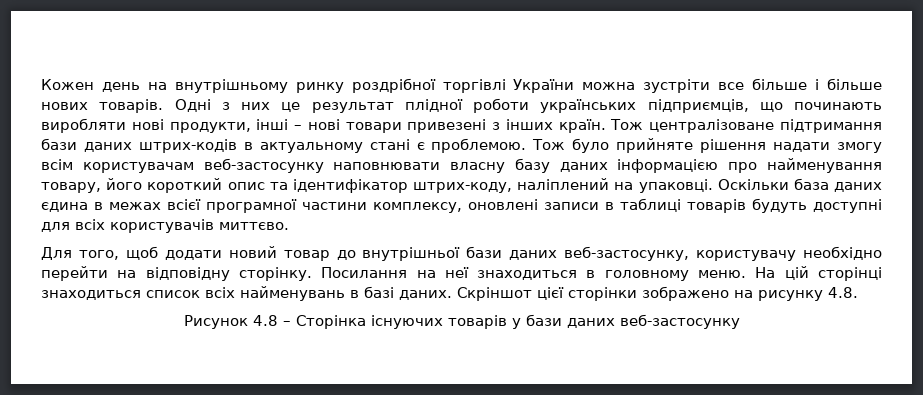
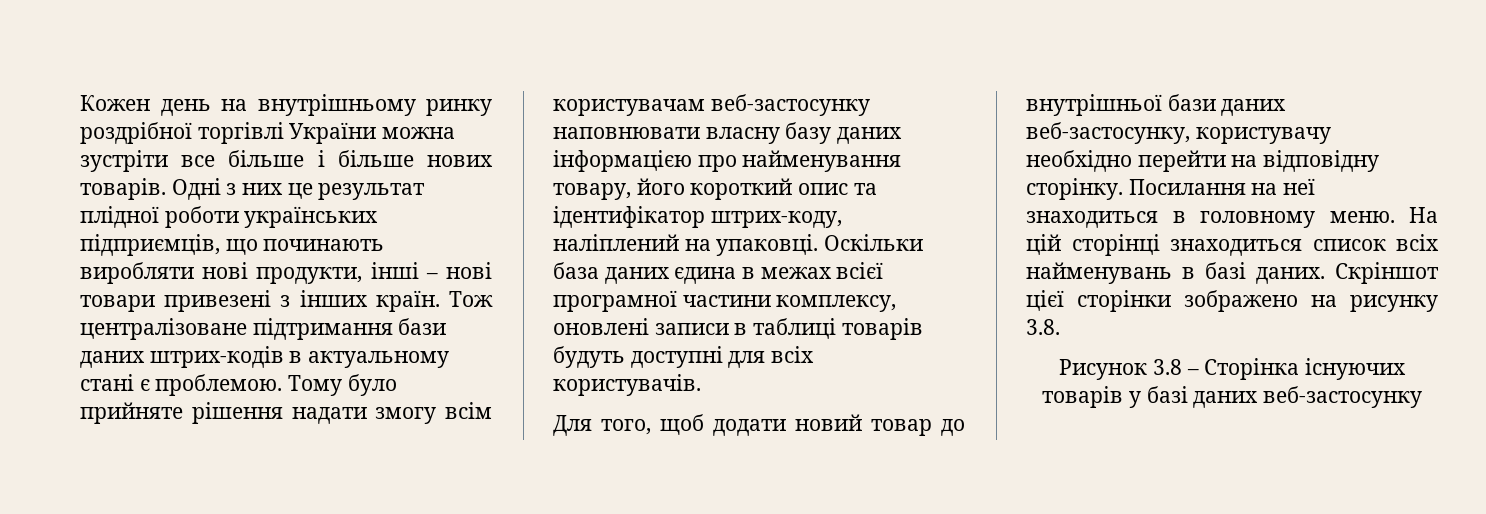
- Тож було прийняте рішення надати змогу всім користувачам веб-застосунку наповнювати власну базу даних інформацією про найменування товару, його короткий опис та ідентифікатор штрих-коду, наліплений на упаковці.
+ Тому було прийняте рішення надати змогу всім користувачам веб-застосунку наповнювати власну базу даних інформацією про найменування товару, його короткий опис та ідентифікатор штрих-коду, наліплений на упаковці.
- Оскільки база даних єдина в межах всієї програмної частини комплексу, оновлені записи в таблиці товарів будуть доступні для всіх користувачів миттєво.
+ Оскільки база даних єдина в межах всієї програмної частини комплексу, оновлені записи в таблиці товарів будуть доступні для всіх користувачів.
- Скріншот цієї сторінки зображено на рисунку 4.8.
+ Скріншот цієї сторінки зображено на рисунку 3.8.
- Рисунок 4.8 – Сторінка існуючих товарів у бази даних веб-застосунку
+ Рисунок 3.8 – Сторінка існуючих товарів у базі даних веб-застосунку

